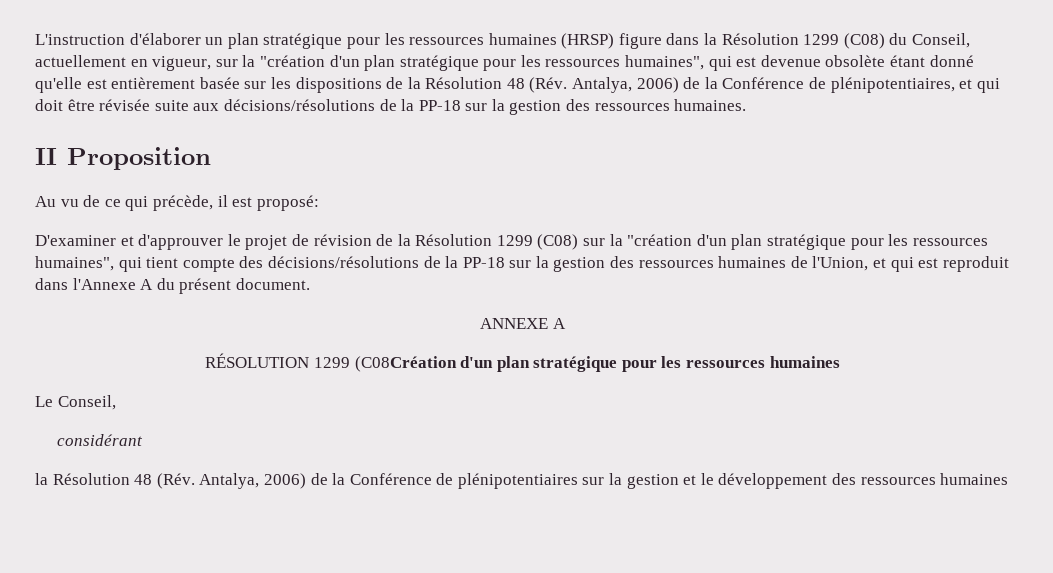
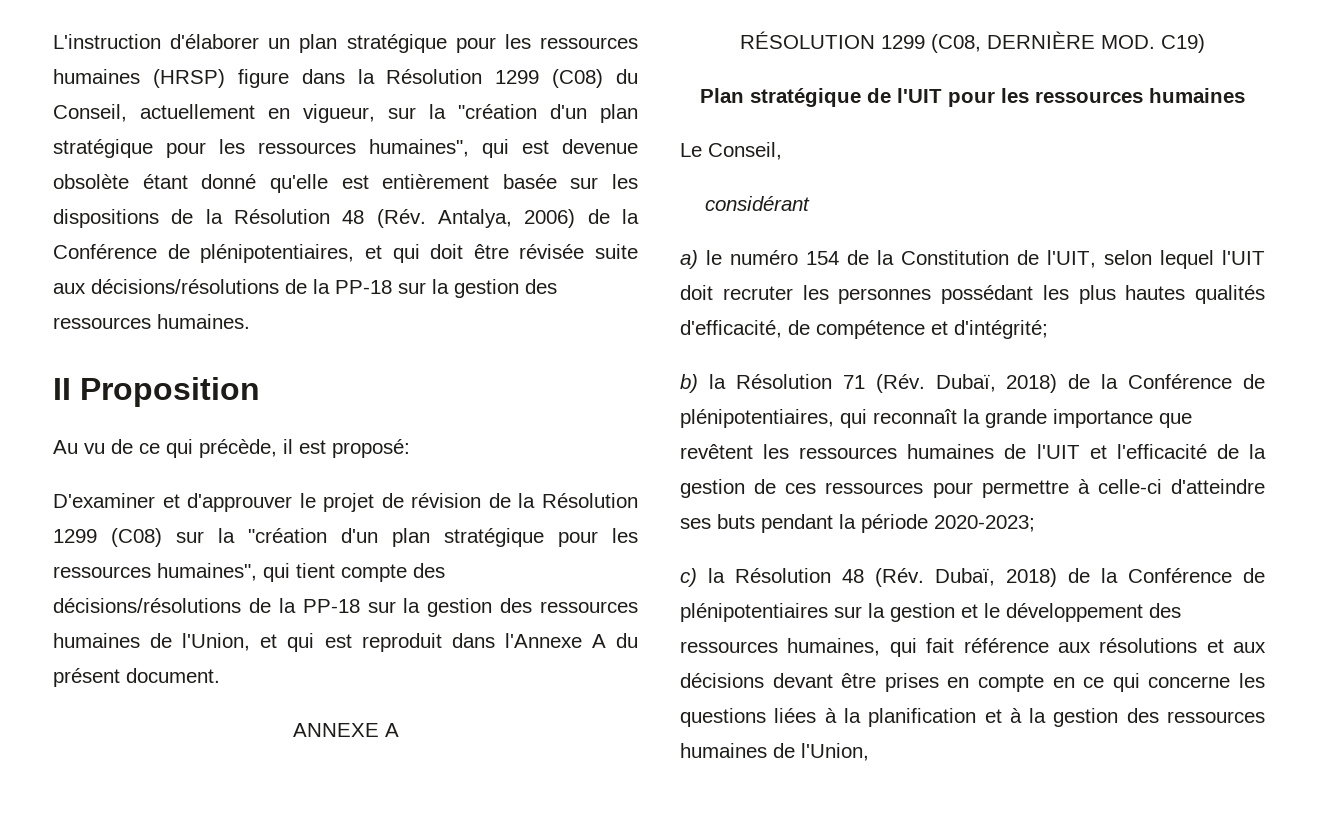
- RÉSOLUTION 1299 (C08Création d'un plan stratégique pour les ressources humaines
+ RÉSOLUTION 1299 (C08, DERNIÈRE MOD. C19)
+ Plan stratégique de l'UIT pour les ressources humaines
- la Résolution 48 (Rév. Antalya, 2006) de la Conférence de plénipotentiaires sur la gestion et le développement des ressources humaines
+ a) le numéro 154 de la Constitution de l'UIT, selon lequel l'UIT doit recruter les personnes possédant les plus hautes qualités d'efficacité, de compétence et d'intégrité;
+ b) la Résolution 71 (Rév. Dubaï, 2018) de la Conférence de plénipotentiaires, qui reconnaît la grande importance que revêtent les ressources humaines de l'UIT et l'efficacité de la gestion de ces ressources pour permettre à celle-ci d'atteindre ses buts pendant la période 2020-2023;
+ c) la Résolution 48 (Rév. Dubaï, 2018) de la Conférence de plénipotentiaires sur la gestion et le développement des ressources humaines, qui fait référence aux résolutions et aux décisions devant être prises en compte en ce qui concerne les questions liées à la planification et à la gestion des ressources humaines de l'Union,

